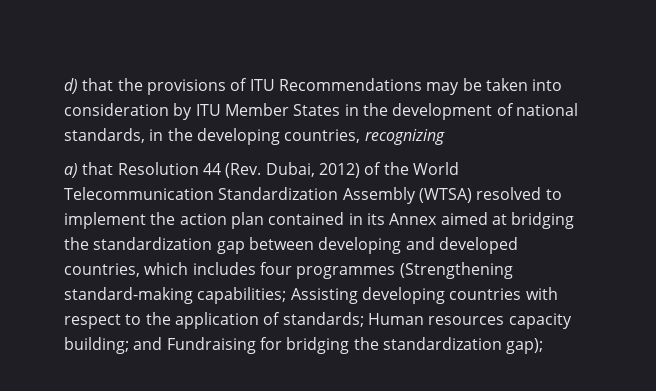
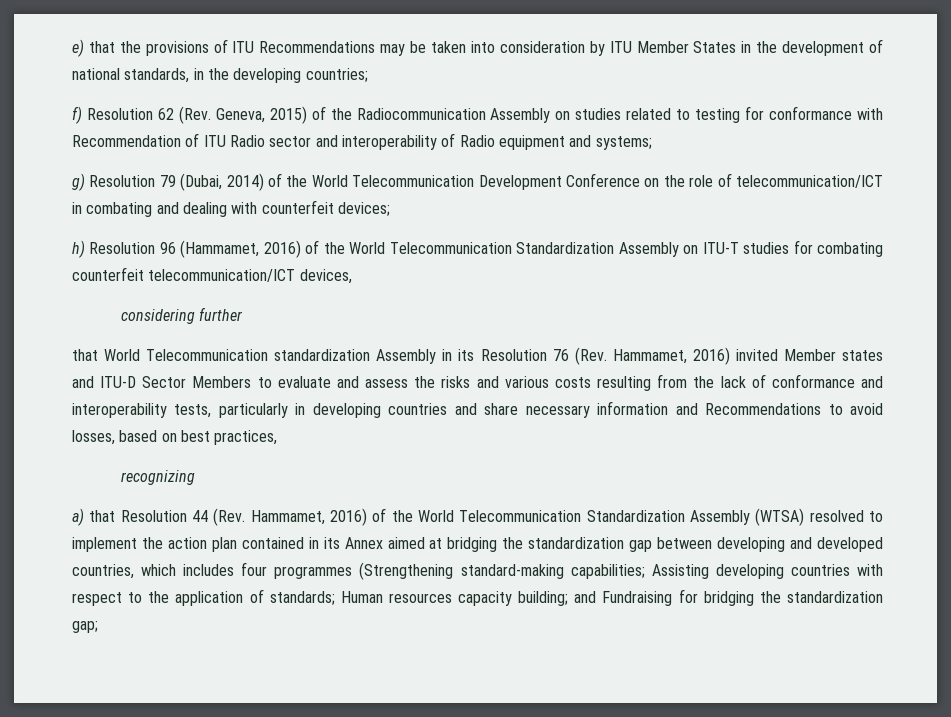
- d) that the provisions of ITU Recommendations may be taken into consideration by ITU Member States in the development of national standards, in the developing countries, recognizing
+ e) that the provisions of ITU Recommendations may be taken into consideration by ITU Member States in the development of national standards, in the developing countries;
+ f) Resolution 62 (Rev. Geneva, 2015) of the Radiocommunication Assembly on studies related to testing for conformance with Recommendation of ITU Radio sector and interoperability of Radio equipment and systems;
+ g) Resolution 79 (Dubai, 2014) of the World Telecommunication Development Conference on the role of telecommunication/ICT in combating and dealing with counterfeit devices;
+ h) Resolution 96 (Hammamet, 2016) of the World Telecommunication Standardization Assembly on ITU-T studies for combating counterfeit telecommunication/ICT devices,
+ considering further
+ that World Telecommunication standardization Assembly in its Resolution 76 (Rev. Hammamet, 2016) invited Member states and ITU-D Sector Members to evaluate and assess the risks and various costs resulting from the lack of conformance and interoperability tests, particularly in developing countries and share necessary information and Recommendations to avoid losses, based on best practices,
+ recognizing
- a) that Resolution 44 (Rev. Dubai, 2012) of the World Telecommunication Standardization Assembly (WTSA) resolved to implement the action plan contained in its Annex aimed at bridging the standardization gap between developing and developed countries, which includes four programmes (Strengthening standard-making capabilities; Assisting developing countries with respect to the application of standards; Human resources capacity building; and Fundraising for bridging the standardization gap);
+ a) that Resolution 44 (Rev. Hammamet, 2016) of the World Telecommunication Standardization Assembly (WTSA) resolved to implement the action plan contained in its Annex aimed at bridging the standardization gap between developing and developed countries, which includes four programmes (Strengthening standard-making capabilities; Assisting developing countries with respect to the application of standards; Human resources capacity building; and Fundraising for bridging the standardization gap;

